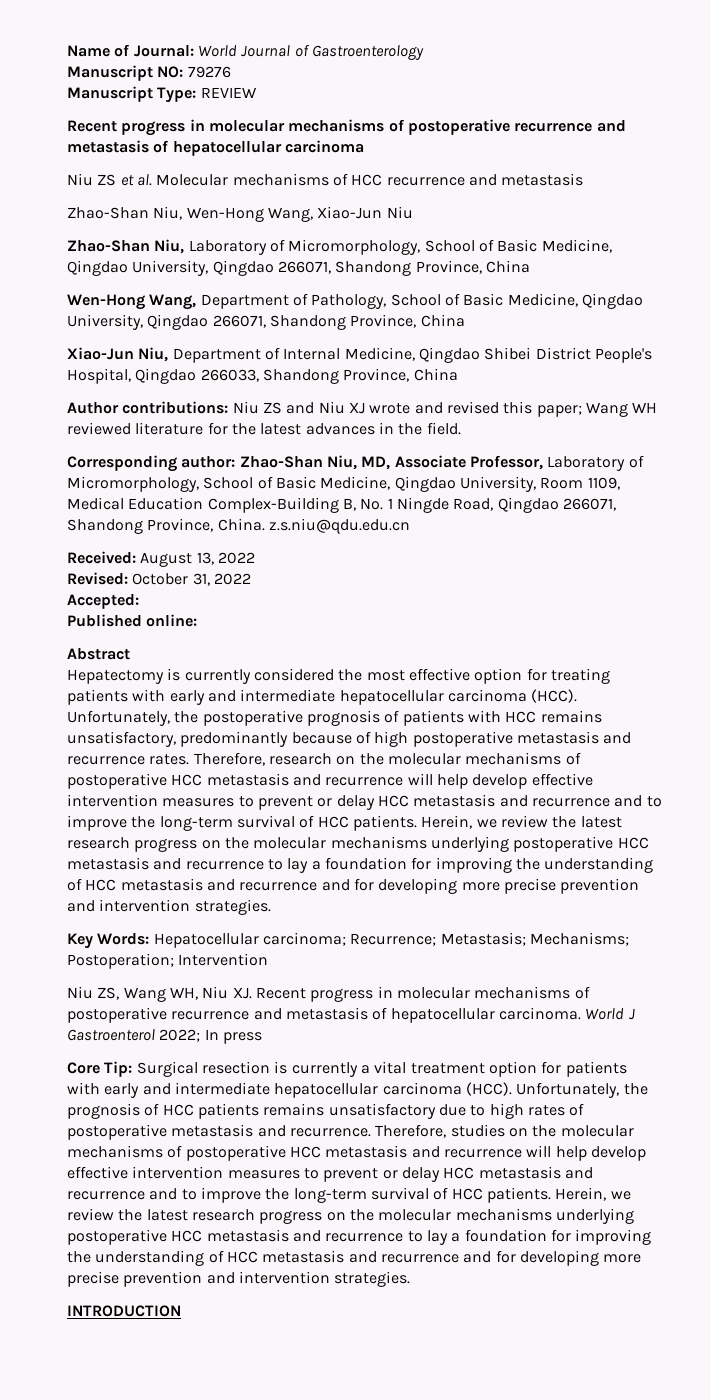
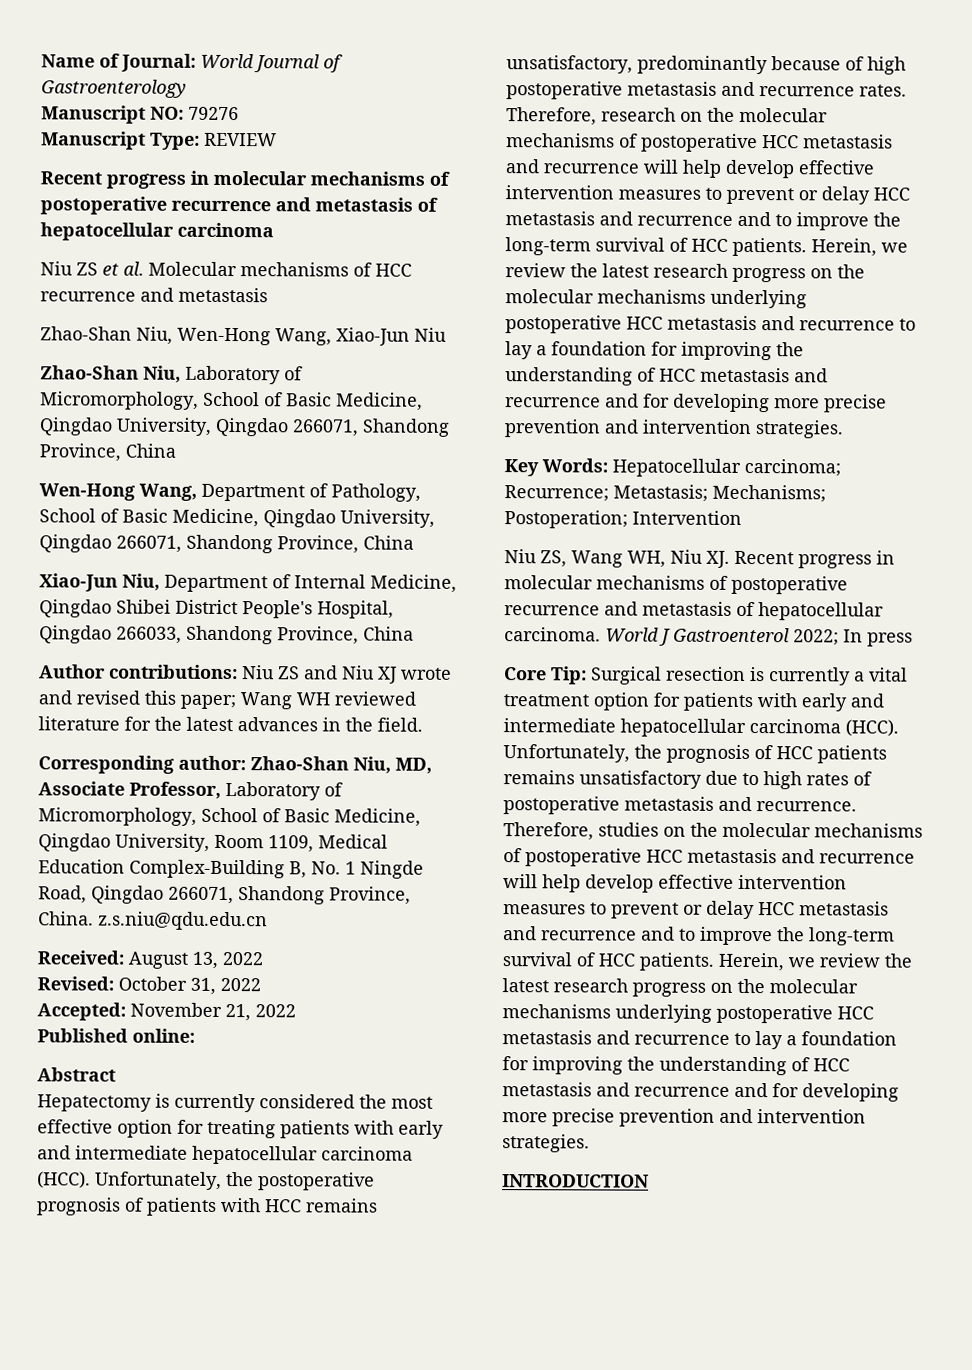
- Accepted:
+ Accepted: November 21, 2022

